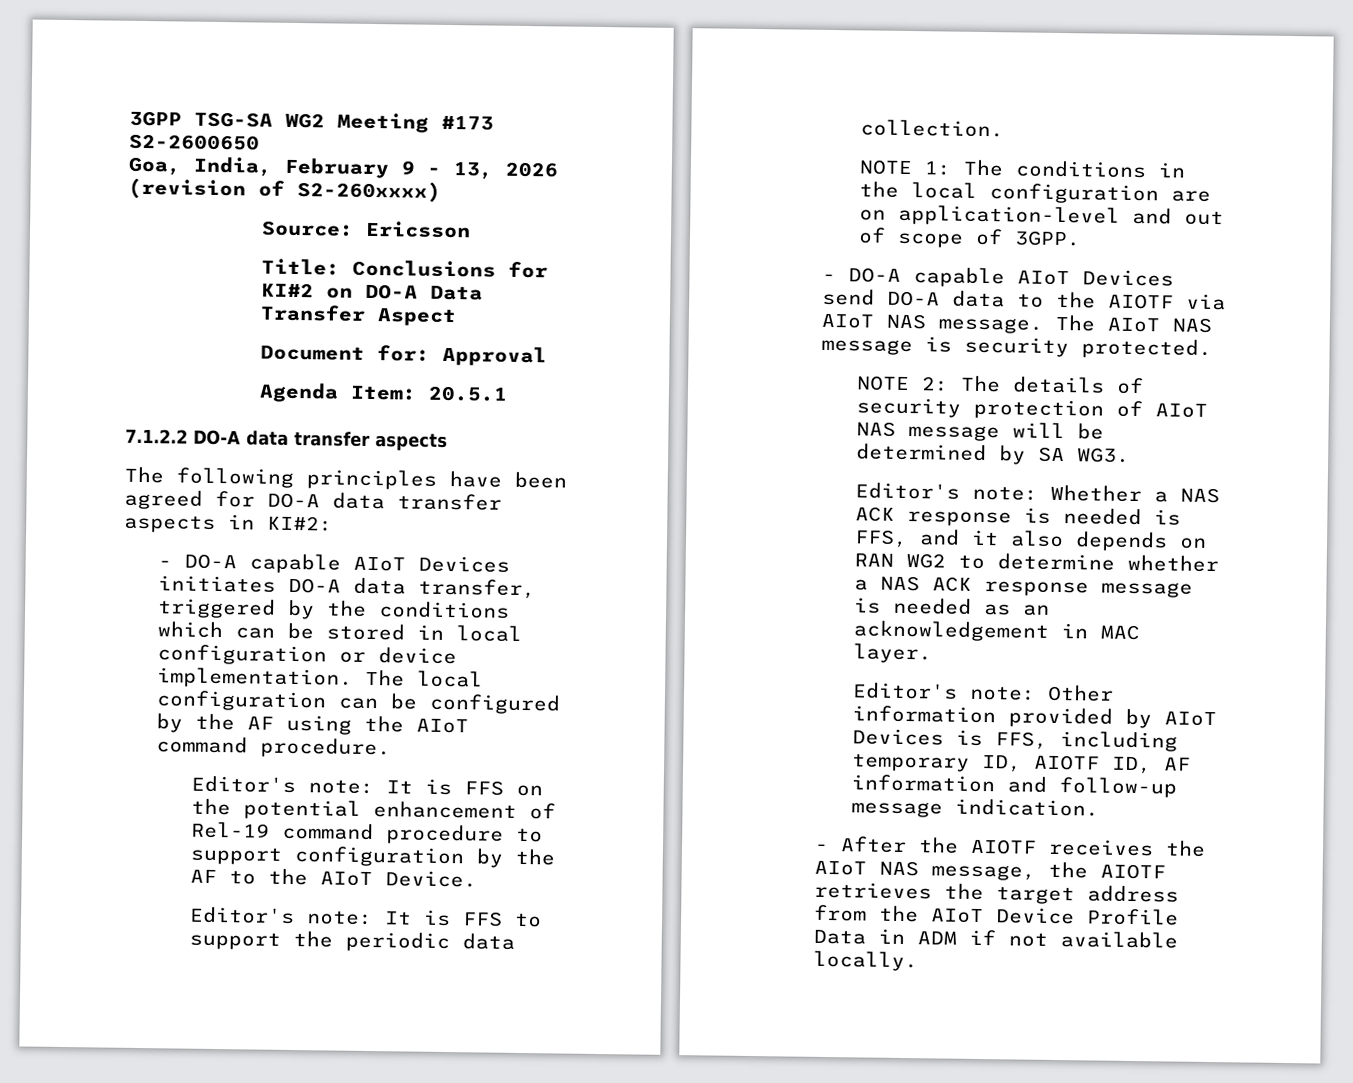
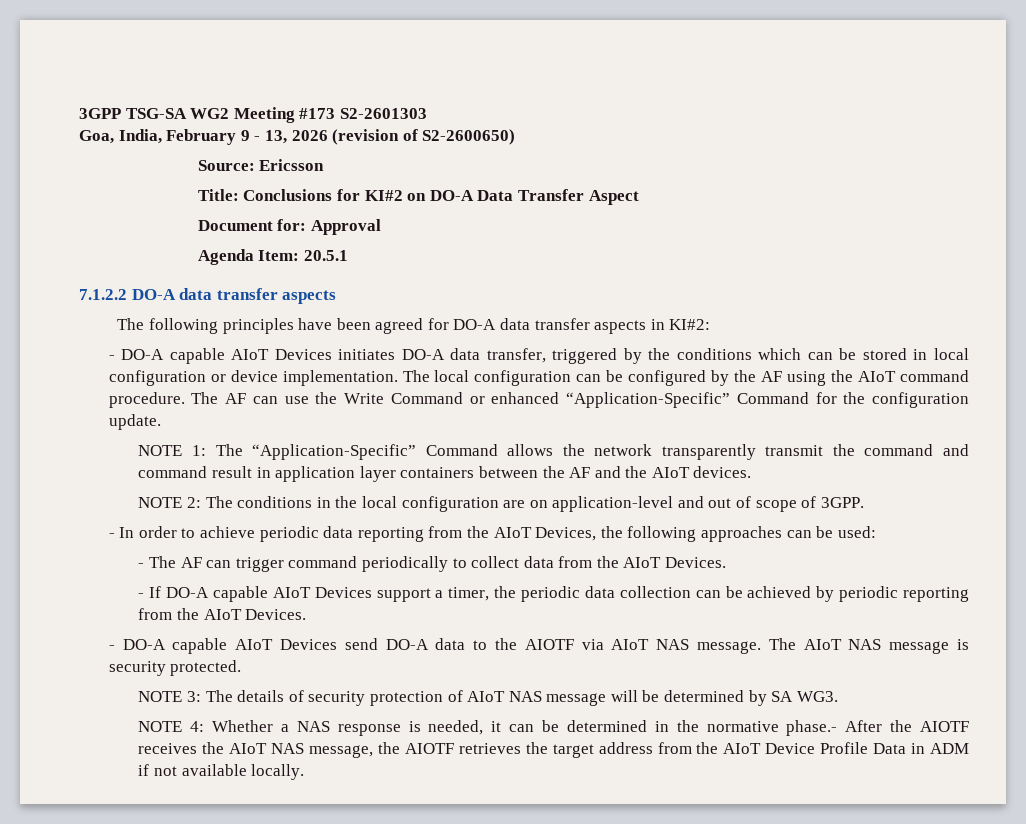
- 3GPP TSG-SA WG2 Meeting #173 S2-2600650
+ 3GPP TSG-SA WG2 Meeting #173 S2-2601303
- Goa, India, February 9 - 13, 2026 (revision of S2-260xxxx)
+ Goa, India, February 9 - 13, 2026 (revision of S2-2600650)
- The local configuration can be configured by the AF using the AIoT command procedure.
- Editor's note: It is FFS on the potential enhancement of Rel-19 command procedure to support configuration by the AF to the AIoT Device.
- Editor's note: It is FFS to support the periodic data collection.
- NOTE 1: The conditions in the local configuration are on application-level and out of scope of 3GPP.
+ The local configuration can be configured by the AF using the AIoT command procedure. The AF can use the Write Command or enhanced “Application-Specific” Command for the configuration update.
+ NOTE 1: The “Application-Specific” Command allows the network transparently transmit the command and command result in application layer containers between the AF and the AIoT devices.
+ NOTE 2: The conditions in the local configuration are on application-level and out of scope of 3GPP.
+ - In order to achieve periodic data reporting from the AIoT Devices, the following approaches can be used:
+ - The AF can trigger command periodically to collect data from the AIoT Devices.
+ - If DO-A capable AIoT Devices support a timer, the periodic data collection can be achieved by periodic reporting from the AIoT Devices.
- NOTE 2: The details of security protection of AIoT NAS message will be determined by SA WG3.
+ NOTE 3: The details of security protection of AIoT NAS message will be determined by SA WG3.
- Editor's note: Whether a NAS ACK response is needed is FFS, and it also depends on RAN WG2 to determine whether a NAS ACK response message is needed as an acknowledgement in MAC layer.
- Editor's note: Other information provided by AIoT Devices is FFS, including temporary ID, AIOTF ID, AF information and follow-up message indication.
- - After the AIOTF receives the AIoT NAS message, the AIOTF retrieves the target address from the AIoT Device Profile Data in ADM if not available locally.
+ NOTE 4: Whether a NAS response is needed, it can be determined in the normative phase.- After the AIOTF receives the AIoT NAS message, the AIOTF retrieves the target address from the AIoT Device Profile Data in ADM if not available locally.

